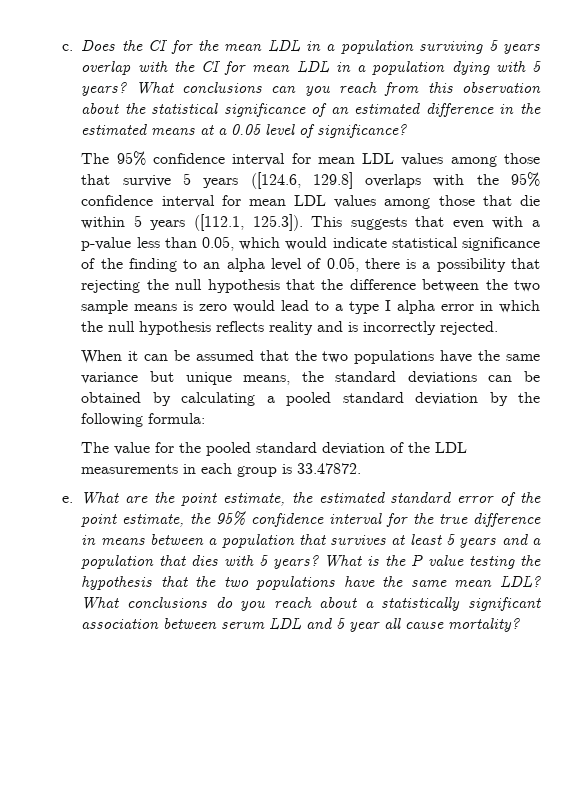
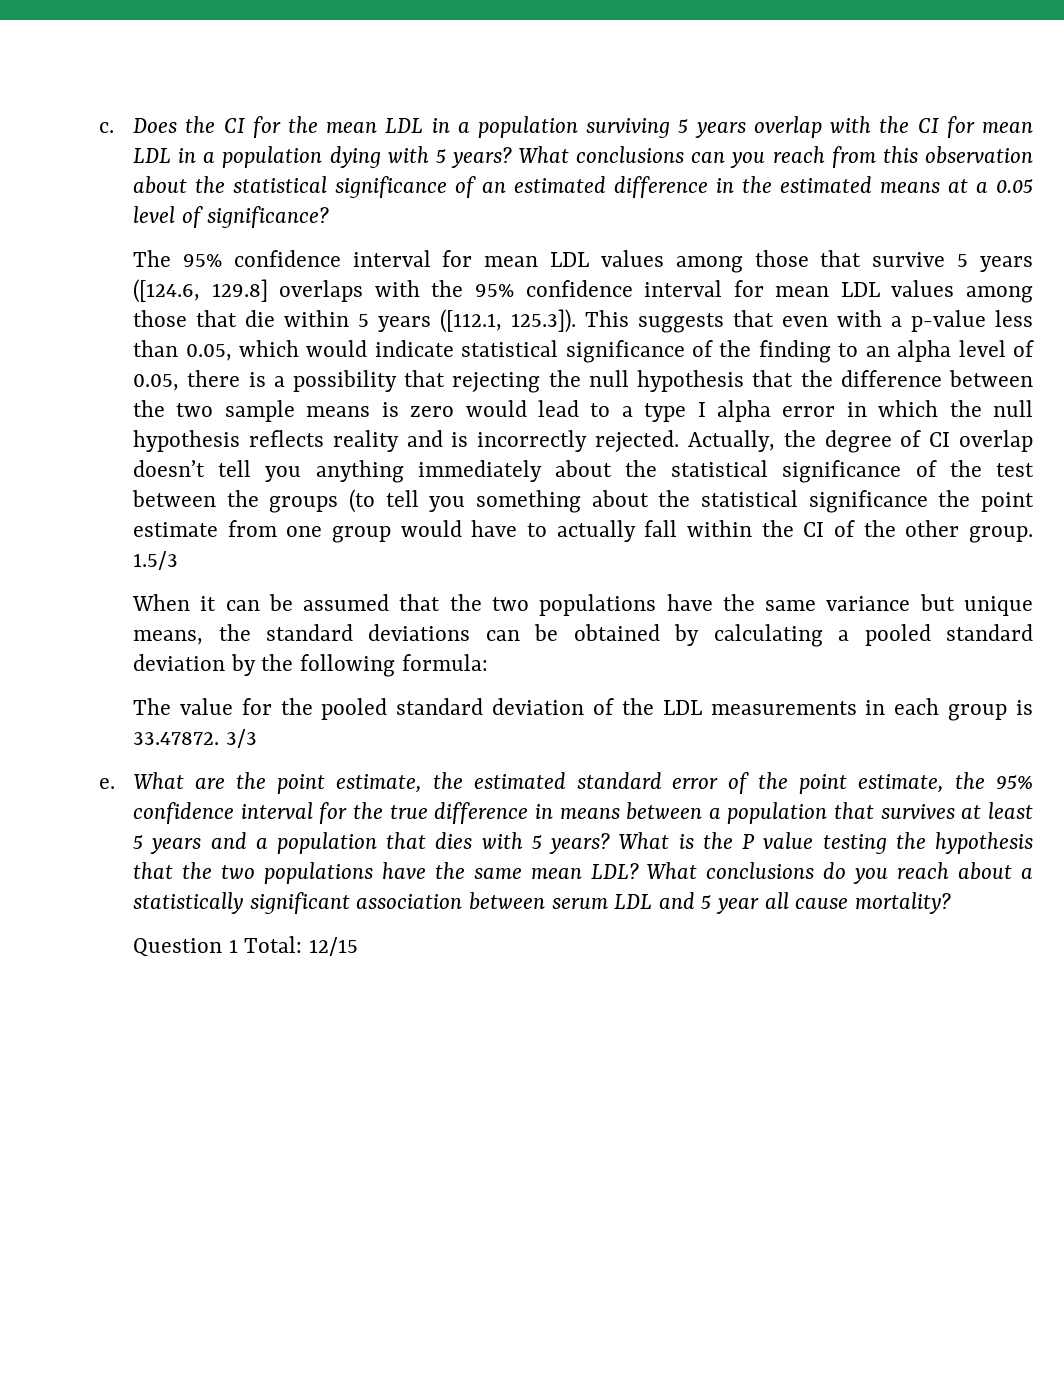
+ Actually, the degree of CI overlap doesn’t tell you anything immediately about the statistical significance of the test between the groups (to tell you something about the statistical significance the point estimate from one group would have to actually fall within the CI of the other group. 1.5/3
- The value for the pooled standard deviation of the LDL measurements in each group is 33.47872.
+ The value for the pooled standard deviation of the LDL measurements in each group is 33.47872. 3/3
+ Question 1 Total: 12/15

